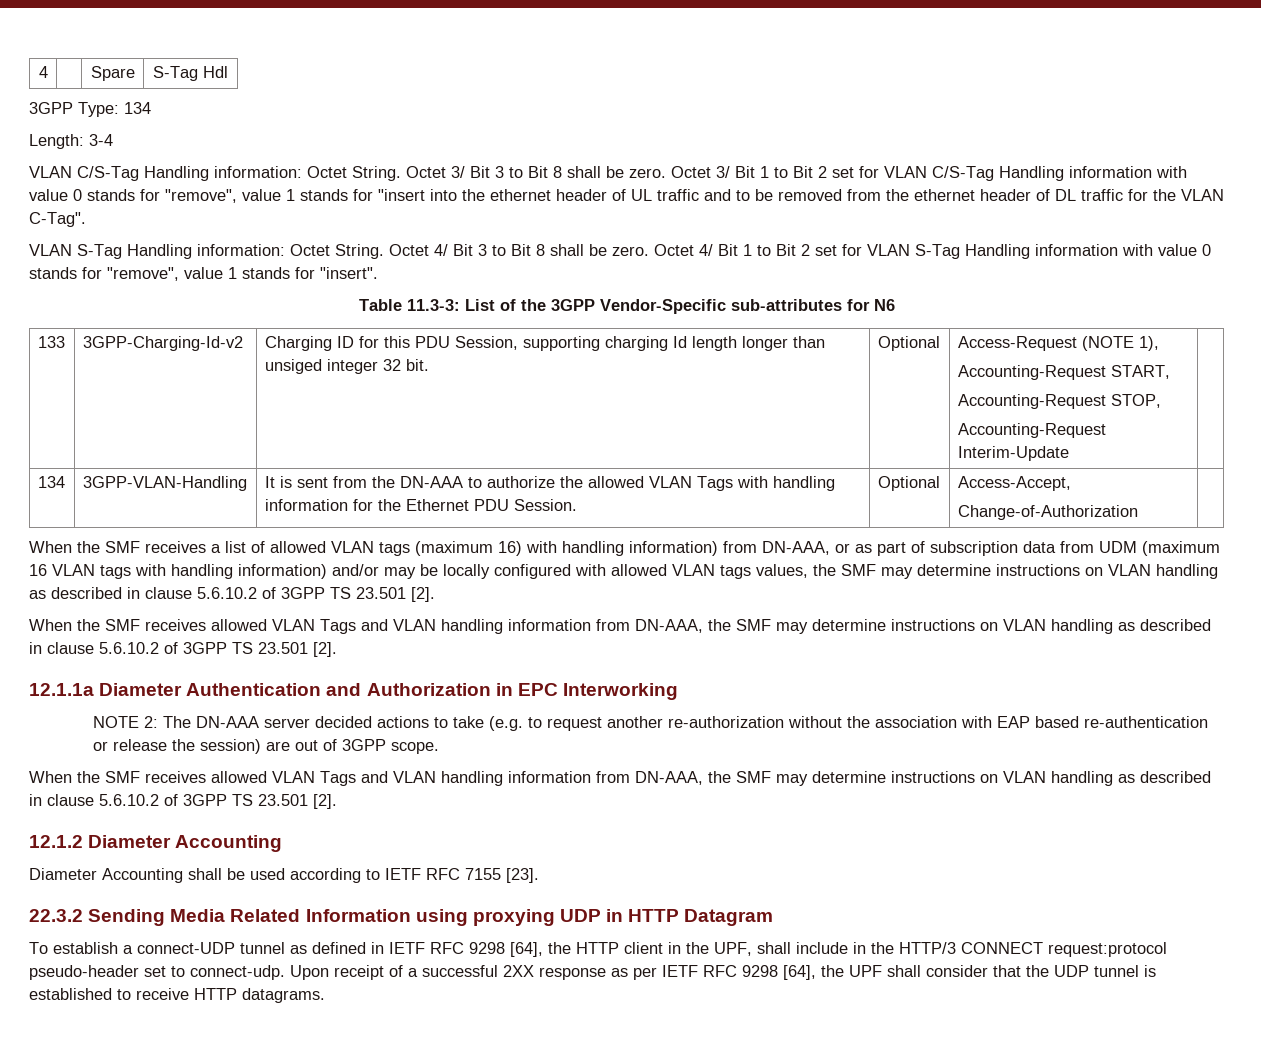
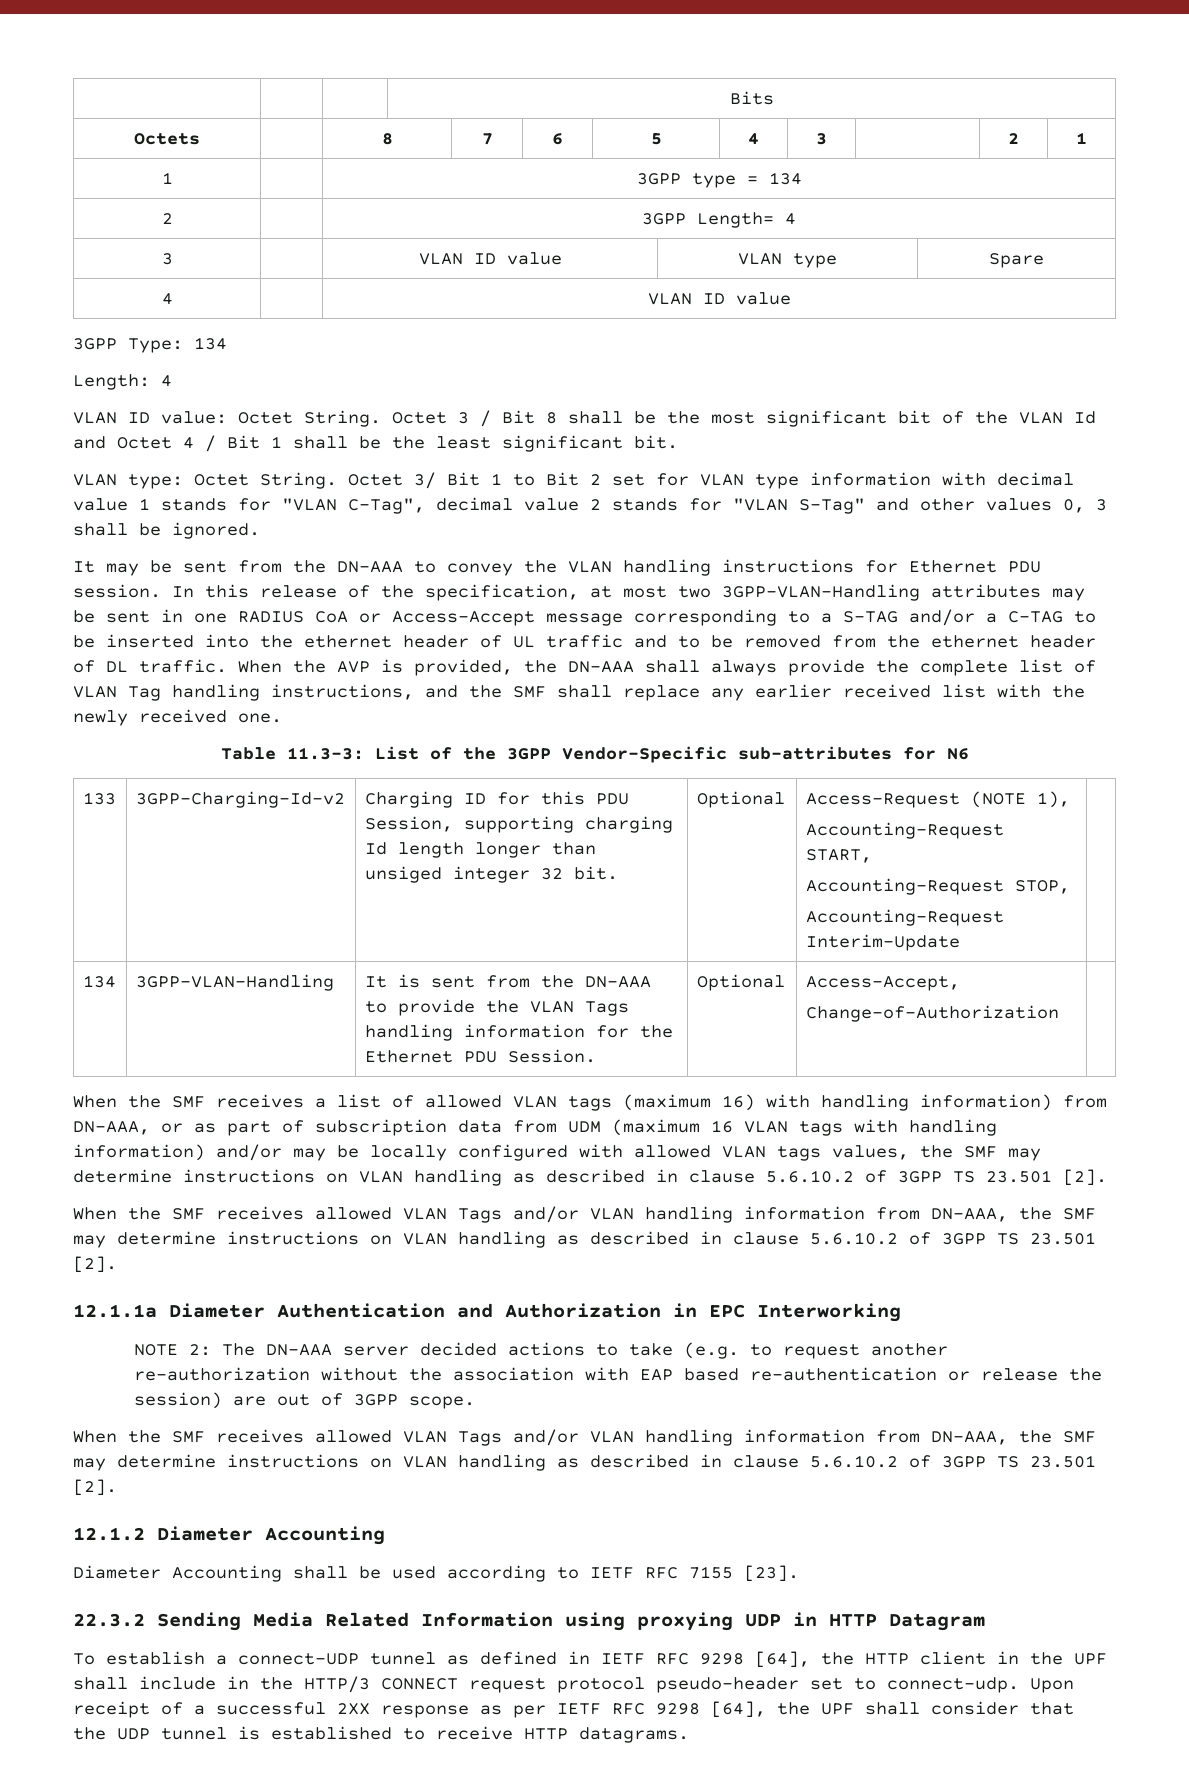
- 4 | | Spare | S-Tag Hdl
+ | | | Bits
+ Octets | | 8 | 7 | 6 | 5 | 4 | 3 | | 2 | 1
+ 1 | | 3GPP type = 134
+ 2 | | 3GPP Length= 4
+ 3 | | VLAN ID value | VLAN type | Spare
+ 4 | | VLAN ID value
- Length: 3-4
- VLAN C/S-Tag Handling information: Octet String. Octet 3/ Bit 3 to Bit 8 shall be zero.
+ Length: 4
+ VLAN ID value: Octet String. Octet 3 / Bit 8 shall be the most significant bit of the VLAN Id and Octet 4 / Bit 1 shall be the least significant bit.
+ VLAN type: Octet String.
- Octet 3/ Bit 1 to Bit 2 set for VLAN C/S-Tag Handling information with value 0 stands for "remove", value 1 stands for "insert into the ethernet header of UL traffic and to be removed from the ethernet header of DL traffic for the VLAN C-Tag".
- VLAN S-Tag Handling information: Octet String. Octet 4/ Bit 3 to Bit 8 shall be zero. Octet 4/ Bit 1 to Bit 2 set for VLAN S-Tag Handling information with value 0 stands for "remove", value 1 stands for "insert".
+ Octet 3/ Bit 1 to Bit 2 set for VLAN type information with decimal value 1 stands for "VLAN C-Tag", decimal value 2 stands for "VLAN S-Tag" and other values 0, 3 shall be ignored.
+ It may be sent from the DN-AAA to convey the VLAN handling instructions for Ethernet PDU session. In this release of the specification, at most two 3GPP-VLAN-Handling attributes may be sent in one RADIUS CoA or Access-Accept message corresponding to a S-TAG and/or a C-TAG to be inserted into the ethernet header of UL traffic and to be removed from the ethernet header of DL traffic. When the AVP is provided, the DN-AAA shall always provide the complete list of VLAN Tag handling instructions, and the SMF shall replace any earlier received list with the newly received one.
- 134 | 3GPP-VLAN-Handling | It is sent from the DN-AAA to authorize the allowed VLAN Tags with handling information for the Ethernet PDU Session. | Optional | Access-Accept,
+ 134 | 3GPP-VLAN-Handling | It is sent from the DN-AAA to provide the VLAN Tags handling information for the Ethernet PDU Session. | Optional | Access-Accept,
  When the SMF receives a list of allowed VLAN tags (maximum 16) with handling information) from DN-AAA, or as part of subscription data from UDM (maximum 16 VLAN tags with handling information) and/or may be locally configured with allowed VLAN tags values, the SMF may determine instructions on VLAN handling as described in clause 5.6.10.2 of 3GPP TS 23.501 [2].
- When the SMF receives allowed VLAN Tags and VLAN handling information from DN-AAA, the SMF may determine instructions on VLAN handling as described in clause 5.6.10.2 of 3GPP TS 23.501 [2].
+ When the SMF receives allowed VLAN Tags and/or VLAN handling information from DN-AAA, the SMF may determine instructions on VLAN handling as described in clause 5.6.10.2 of 3GPP TS 23.501 [2].
  NOTE 2: The DN-AAA server decided actions to take (e.g. to request another re-authorization without the association with EAP based re-authentication or release the session) are out of 3GPP scope.
- When the SMF receives allowed VLAN Tags and VLAN handling information from DN-AAA, the SMF may determine instructions on VLAN handling as described in clause 5.6.10.2 of 3GPP TS 23.501 [2].
+ When the SMF receives allowed VLAN Tags and/or VLAN handling information from DN-AAA, the SMF may determine instructions on VLAN handling as described in clause 5.6.10.2 of 3GPP TS 23.501 [2].
- To establish a connect-UDP tunnel as defined in IETF RFC 9298 [64], the HTTP client in the UPF, shall include in the HTTP/3 CONNECT request:protocol pseudo-header set to connect-udp.
+ To establish a connect-UDP tunnel as defined in IETF RFC 9298 [64], the HTTP client in the UPF shall include in the HTTP/3 CONNECT request protocol pseudo-header set to connect-udp.

